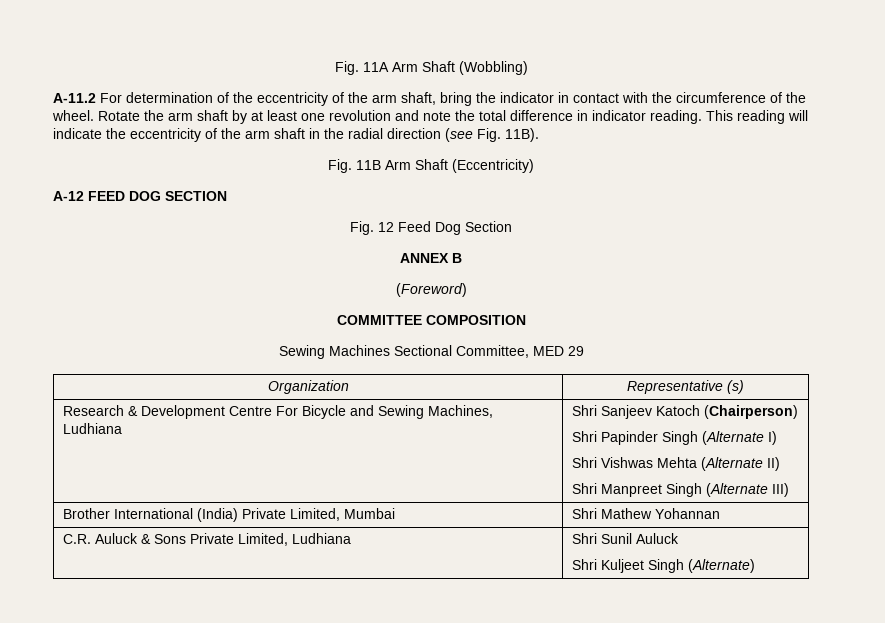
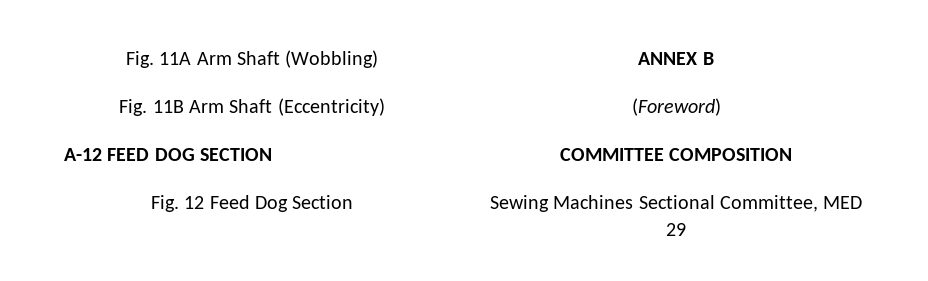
- A-11.2 For determination of the eccentricity of the arm shaft, bring the indicator in contact with the circumference of the wheel. Rotate the arm shaft by at least one revolution and note the total difference in indicator reading. This reading will indicate the eccentricity of the arm shaft in the radial direction (see Fig. 11B).
- Organization | Representative (s)
- Research & Development Centre For Bicycle and Sewing Machines, Ludhiana | Shri Sanjeev Katoch (Chairperson)
- Shri Papinder Singh (Alternate I)
- Shri Vishwas Mehta (Alternate II)
- Shri Manpreet Singh (Alternate III)
- Brother International (India) Private Limited, Mumbai | Shri Mathew Yohannan
- C.R. Auluck & Sons Private Limited, Ludhiana | Shri Sunil Auluck
- Shri Kuljeet Singh (Alternate)

